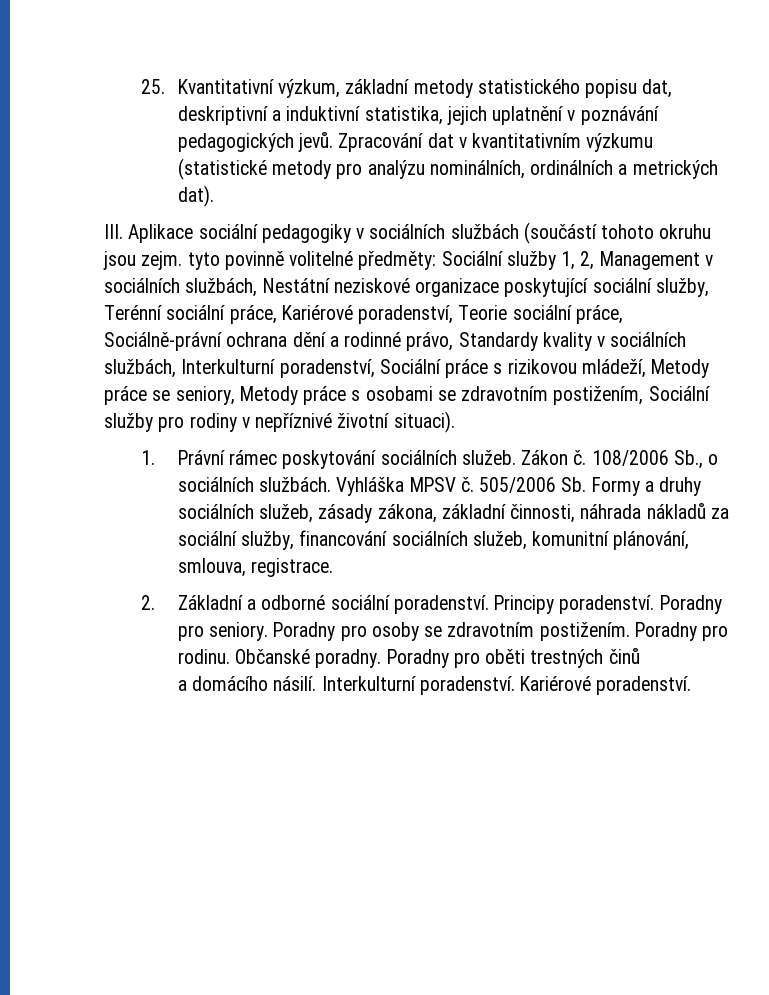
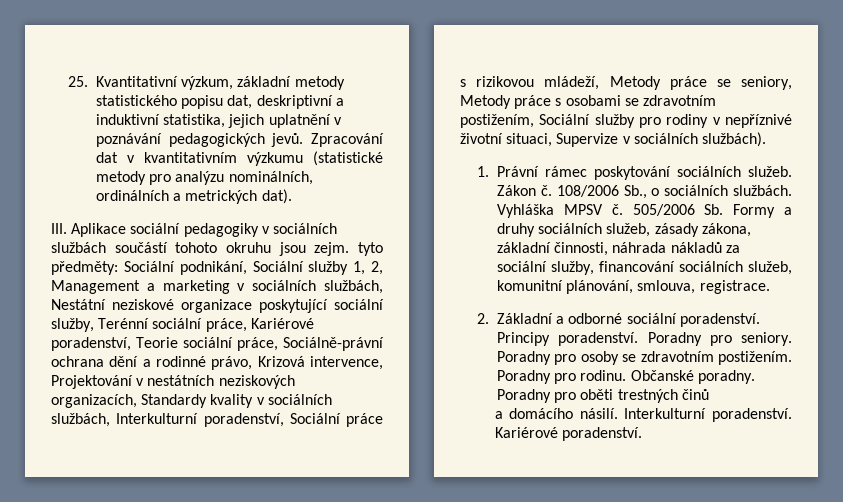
- III. Aplikace sociální pedagogiky v sociálních službách (součástí tohoto okruhu jsou zejm. tyto povinně volitelné předměty: Sociální služby 1, 2, Management v sociálních službách, Nestátní neziskové organizace poskytující sociální služby, Terénní sociální práce, Kariérové poradenství, Teorie sociální práce, Sociálně-právní ochrana dění a rodinné právo, Standardy kvality v sociálních službách, Interkulturní poradenství, Sociální práce s rizikovou mládeží, Metody práce se seniory, Metody práce s osobami se zdravotním postižením, Sociální služby pro rodiny v nepříznivé životní situaci).
+ III. Aplikace sociální pedagogiky v sociálních službách součástí tohoto okruhu jsou zejm. tyto předměty: Sociální podnikání, Sociální služby 1, 2, Management a marketing v sociálních službách, Nestátní neziskové organizace poskytující sociální služby, Terénní sociální práce, Kariérové poradenství, Teorie sociální práce, Sociálně-právní ochrana dění a rodinné právo, Krizová intervence, Projektování v nestátních neziskových organizacích, Standardy kvality v sociálních službách, Interkulturní poradenství, Sociální práce s rizikovou mládeží, Metody práce se seniory, Metody práce s osobami se zdravotním postižením, Sociální služby pro rodiny v nepříznivé životní situaci, Supervize v sociálních službách).

